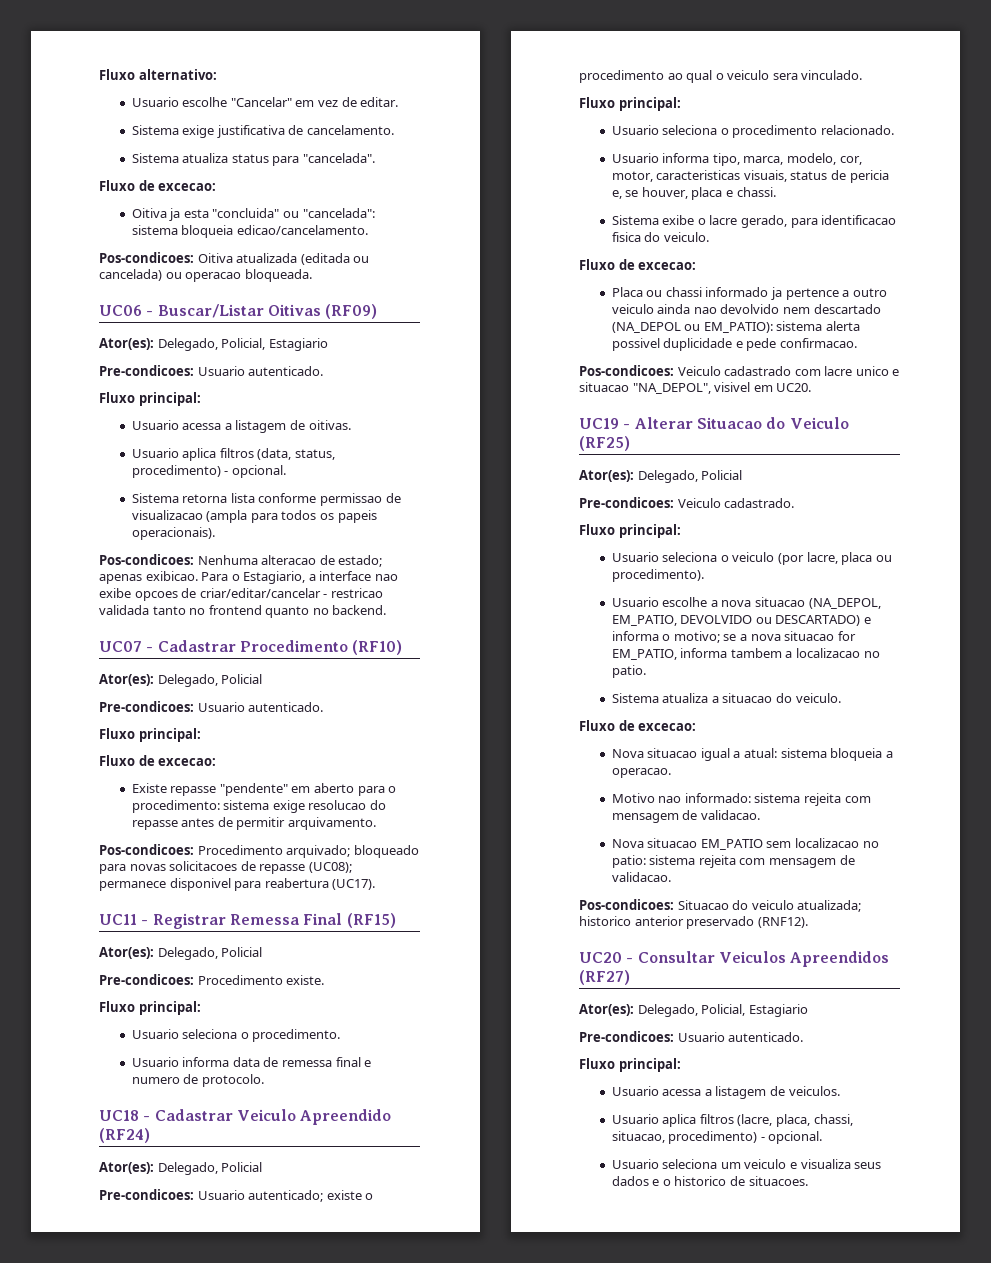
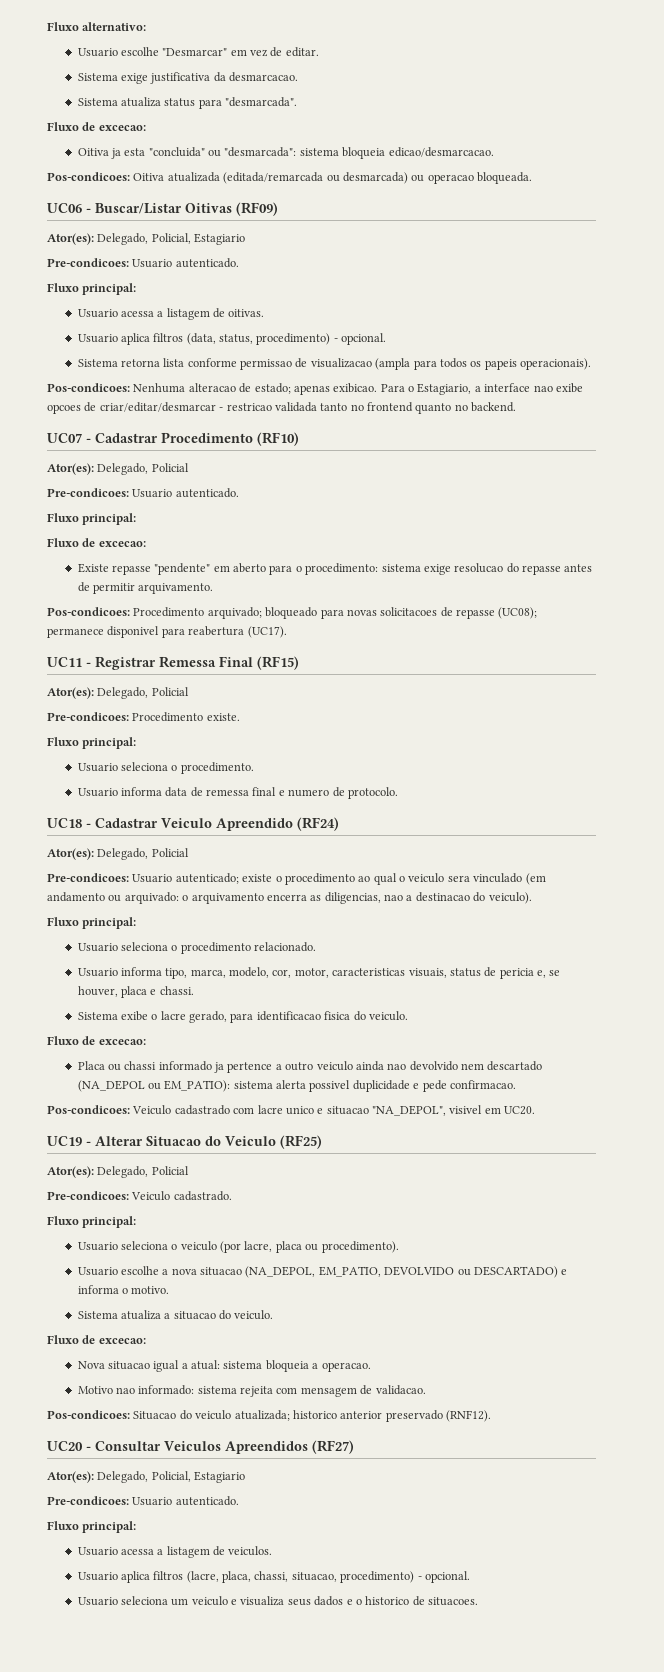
- Usuario escolhe "Cancelar" em vez de editar.
+ Usuario escolhe "Desmarcar" em vez de editar.
- Sistema exige justificativa de cancelamento.
+ Sistema exige justificativa da desmarcacao.
- Sistema atualiza status para "cancelada".
+ Sistema atualiza status para "desmarcada".
- Oitiva ja esta "concluida" ou "cancelada": sistema bloqueia edicao/cancelamento.
+ Oitiva ja esta "concluida" ou "desmarcada": sistema bloqueia edicao/desmarcacao.
- Pos-condicoes: Oitiva atualizada (editada ou cancelada) ou operacao bloqueada.
+ Pos-condicoes: Oitiva atualizada (editada/remarcada ou desmarcada) ou operacao bloqueada.
- Para o Estagiario, a interface nao exibe opcoes de criar/editar/cancelar - restricao validada tanto no frontend quanto no backend.
+ Para o Estagiario, a interface nao exibe opcoes de criar/editar/desmarcar - restricao validada tanto no frontend quanto no backend.
- Pre-condicoes: Usuario autenticado; existe o procedimento ao qual o veiculo sera vinculado.
+ Pre-condicoes: Usuario autenticado; existe o procedimento ao qual o veiculo sera vinculado (em andamento ou arquivado: o arquivamento encerra as diligencias, nao a destinacao do veiculo).
- Usuario escolhe a nova situacao (NA_DEPOL, EM_PATIO, DEVOLVIDO ou DESCARTADO) e informa o motivo; se a nova situacao for EM_PATIO, informa tambem a localizacao no patio.
+ Usuario escolhe a nova situacao (NA_DEPOL, EM_PATIO, DEVOLVIDO ou DESCARTADO) e informa o motivo.
- Nova situacao EM_PATIO sem localizacao no patio: sistema rejeita com mensagem de validacao.

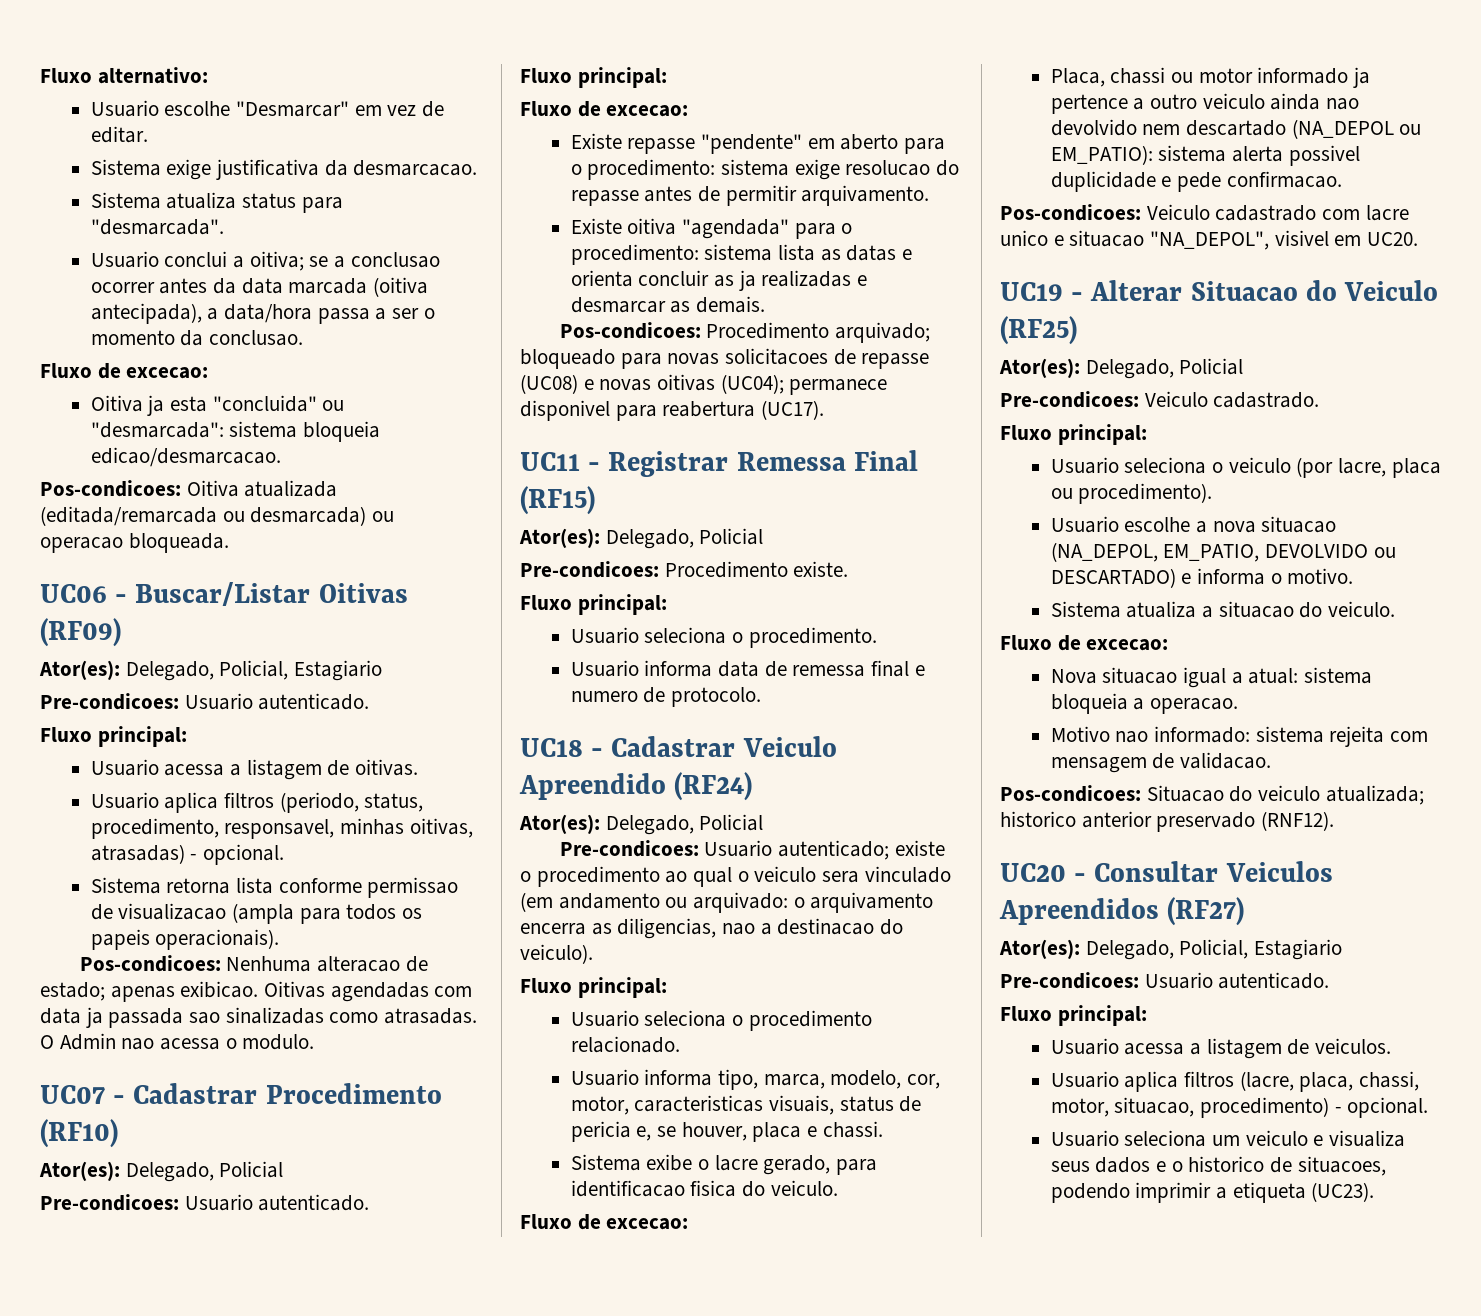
+ Usuario conclui a oitiva; se a conclusao ocorrer antes da data marcada (oitiva antecipada), a data/hora passa a ser o momento da conclusao.
- Usuario aplica filtros (data, status, procedimento) - opcional.
+ Usuario aplica filtros (periodo, status, procedimento, responsavel, minhas oitivas, atrasadas) - opcional.
- Para o Estagiario, a interface nao exibe opcoes de criar/editar/desmarcar - restricao validada tanto no frontend quanto no backend.
+ Oitivas agendadas com data ja passada sao sinalizadas como atrasadas. O Admin nao acessa o modulo.
+ Existe oitiva "agendada" para o procedimento: sistema lista as datas e orienta concluir as ja realizadas e desmarcar as demais.
- Pos-condicoes: Procedimento arquivado; bloqueado para novas solicitacoes de repasse (UC08); permanece disponivel para reabertura (UC17).
+ Pos-condicoes: Procedimento arquivado; bloqueado para novas solicitacoes de repasse (UC08) e novas oitivas (UC04); permanece disponivel para reabertura (UC17).
- Placa ou chassi informado ja pertence a outro veiculo ainda nao devolvido nem descartado (NA_DEPOL ou EM_PATIO): sistema alerta possivel duplicidade e pede confirmacao.
+ Placa, chassi ou motor informado ja pertence a outro veiculo ainda nao devolvido nem descartado (NA_DEPOL ou EM_PATIO): sistema alerta possivel duplicidade e pede confirmacao.
- Usuario aplica filtros (lacre, placa, chassi, situacao, procedimento) - opcional.
+ Usuario aplica filtros (lacre, placa, chassi, motor, situacao, procedimento) - opcional.
- Usuario seleciona um veiculo e visualiza seus dados e o historico de situacoes.
+ Usuario seleciona um veiculo e visualiza seus dados e o historico de situacoes, podendo imprimir a etiqueta (UC23).

